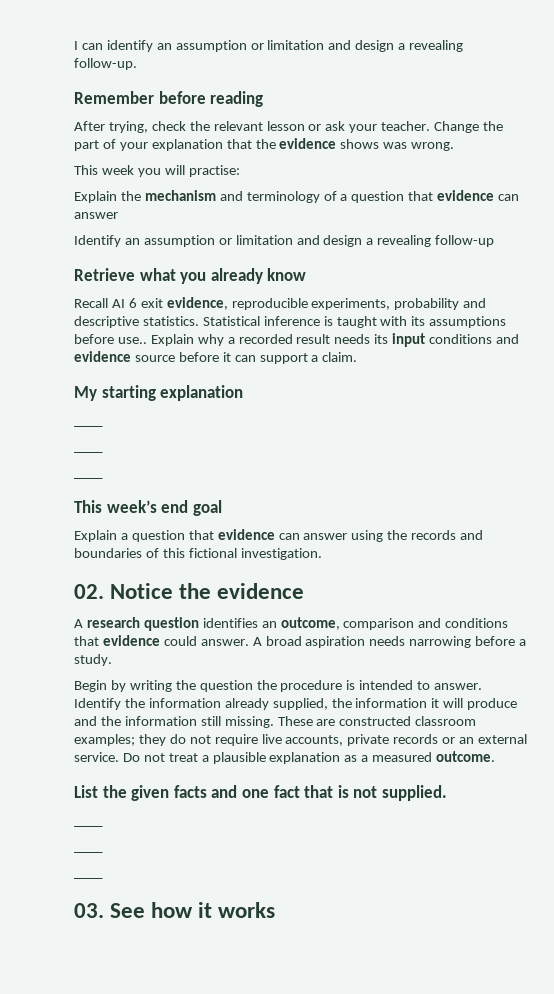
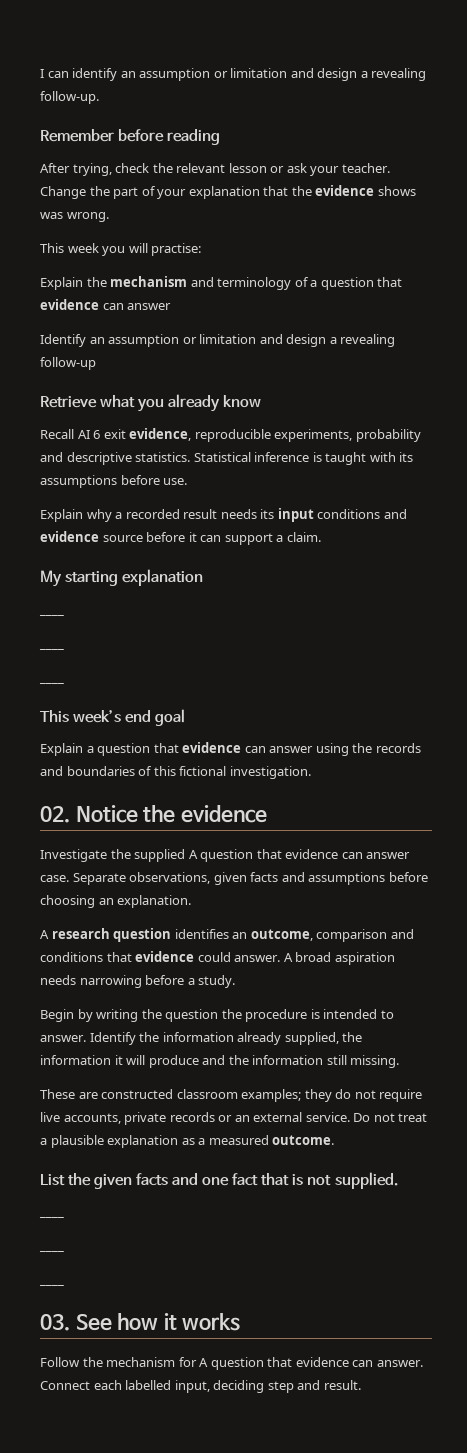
- Statistical inference is taught with its assumptions before use.. Explain why a recorded result needs its input conditions and evidence source before it can support a claim.
+ Statistical inference is taught with its assumptions before use.
+ Explain why a recorded result needs its input conditions and evidence source before it can support a claim.
+ Investigate the supplied A question that evidence can answer case. Separate observations, given facts and assumptions before choosing an explanation.
- Identify the information already supplied, the information it will produce and the information still missing. These are constructed classroom examples; they do not require live accounts, private records or an external service.
+ Identify the information already supplied, the information it will produce and the information still missing.
+ These are constructed classroom examples; they do not require live accounts, private records or an external service.
+ Follow the mechanism for A question that evidence can answer. Connect each labelled input, deciding step and result.

